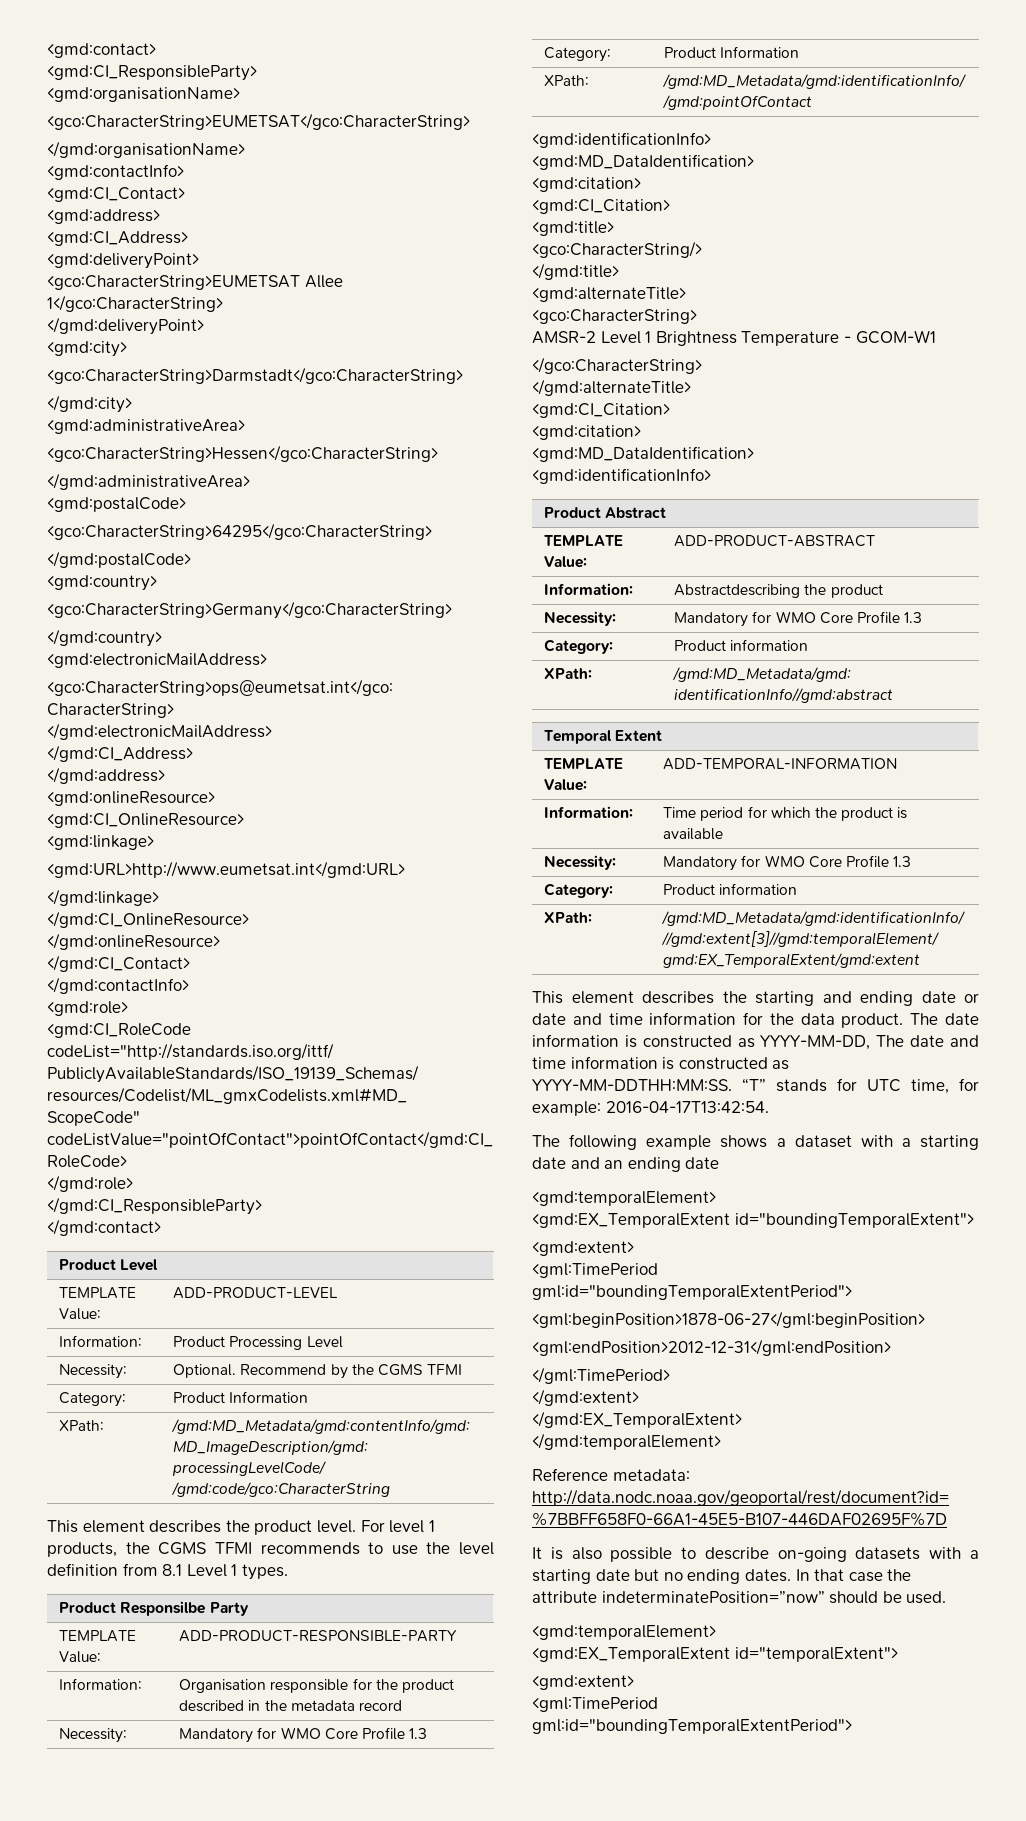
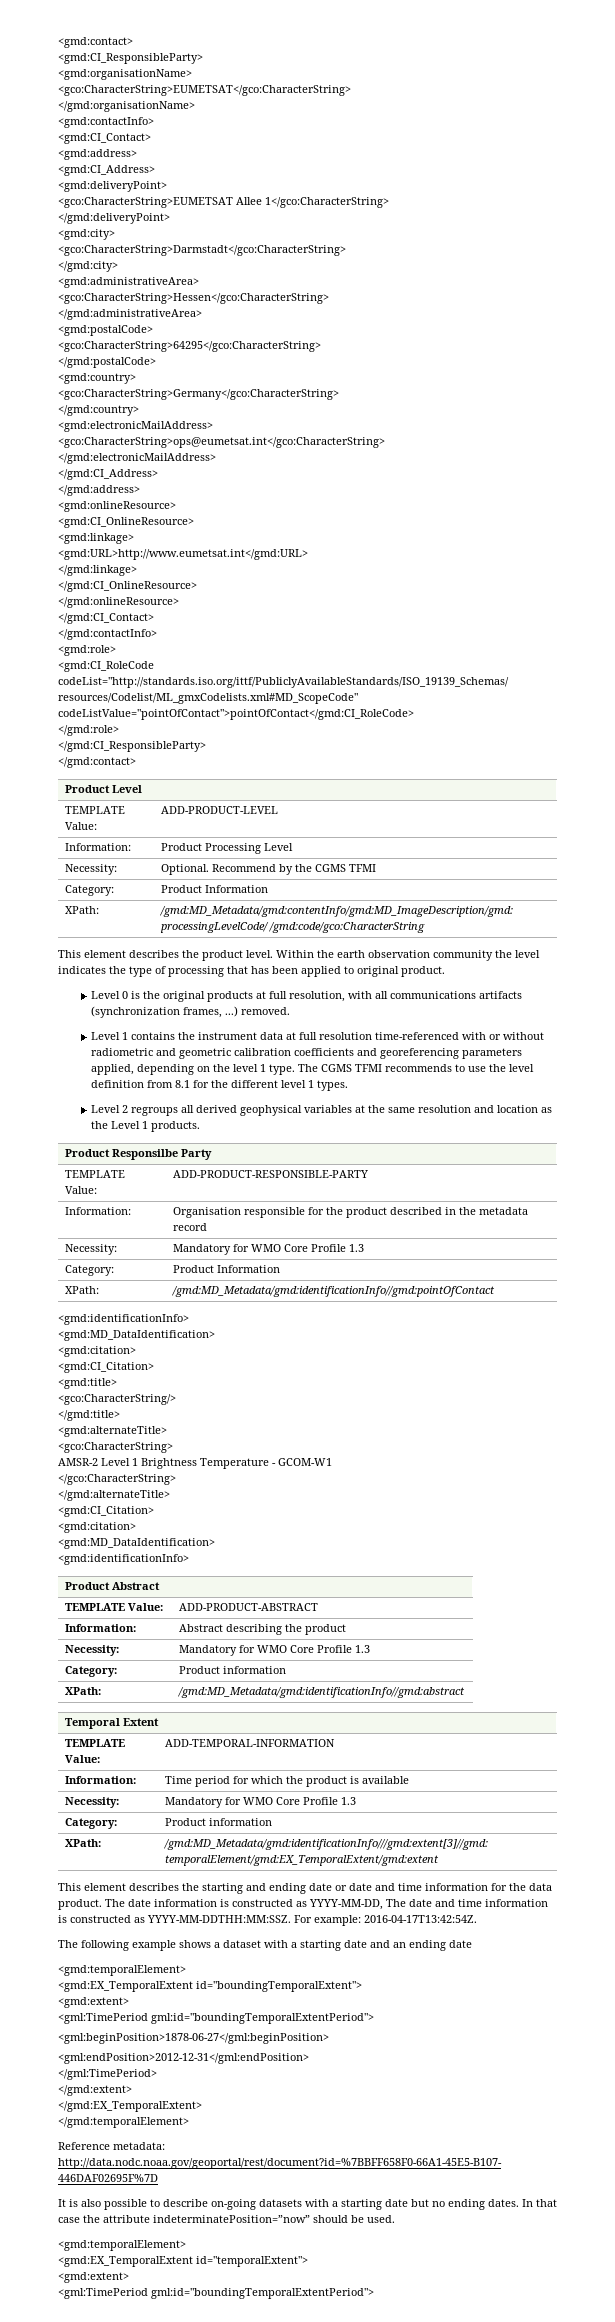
- For level 1 products, the CGMS TFMI recommends to use the level definition from 8.1 Level 1 types.
+ Within the earth observation community the level indicates the type of processing that has been applied to original product.
+ Level 0 is the original products at full resolution, with all communications artifacts (synchronization frames, ...) removed.
+ Level 1 contains the instrument data at full resolution time-referenced with or without radiometric and geometric calibration coefficients and georeferencing parameters applied, depending on the level 1 type. The CGMS TFMI recommends to use the level definition from 8.1 for the different level 1 types.
+ Level 2 regroups all derived geophysical variables at the same resolution and location as the Level 1 products.
- Information: | Abstractdescribing the product
+ Information: | Abstract describing the product
- The date information is constructed as YYYY-MM-DD, The date and time information is constructed as YYYY-MM-DDTHH:MM:SS. “T” stands for UTC time, for example: 2016-04-17T13:42:54.
+ The date information is constructed as YYYY-MM-DD, The date and time information is constructed as YYYY-MM-DDTHH:MM:SSZ. For example: 2016-04-17T13:42:54Z.

